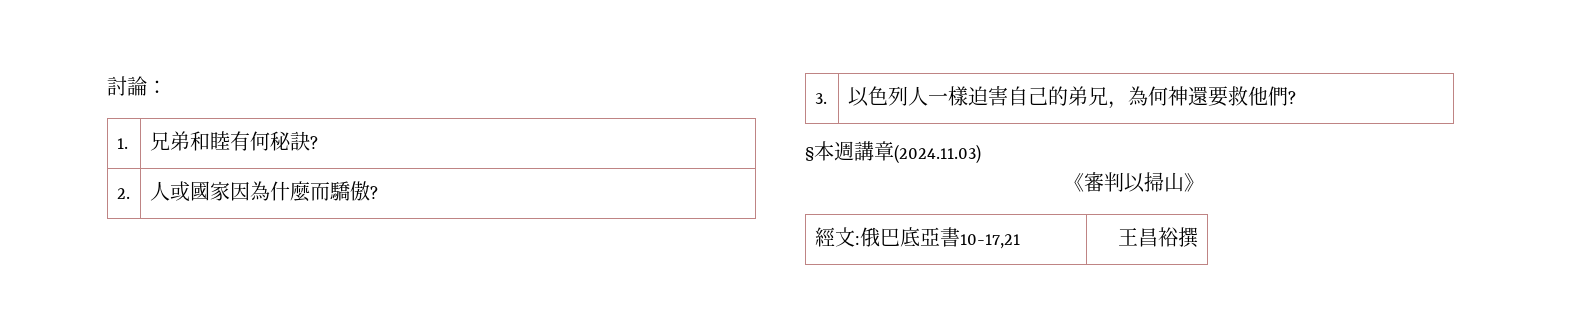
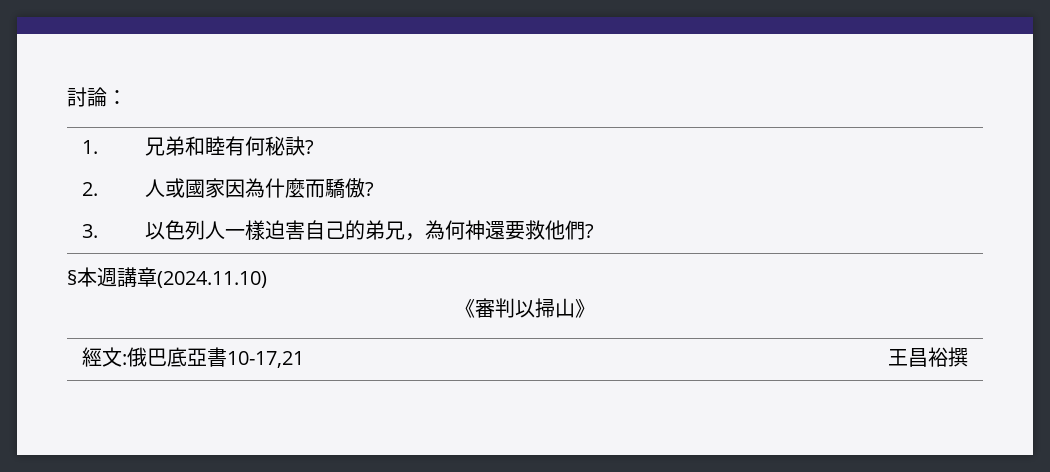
- §本週講章(2024.11.03)
+ §本週講章(2024.11.10)

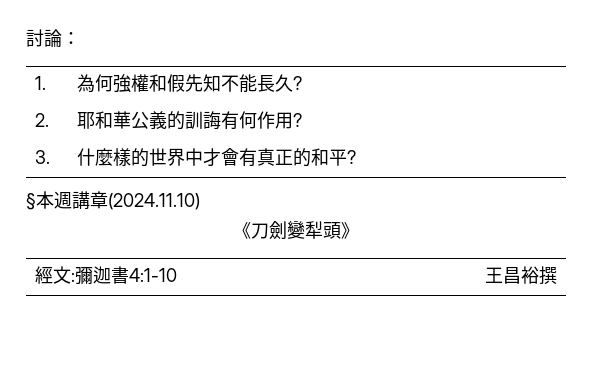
- 1. | 兄弟和睦有何秘訣?
- 2. | 人或國家因為什麼而驕傲?
- 3. | 以色列人一樣迫害自己的弟兄，為何神還要救他們?
+ 1. | 為何強權和假先知不能長久?
+ 2. | 耶和華公義的訓誨有何作用?
+ 3. | 什麼樣的世界中才會有真正的和平?
- 《審判以掃山》
+ 《刀劍變犁頭》
- 經文:俄巴底亞書10-17,21 | 王昌裕撰
+ 經文:彌迦書4:1-10 | 王昌裕撰

